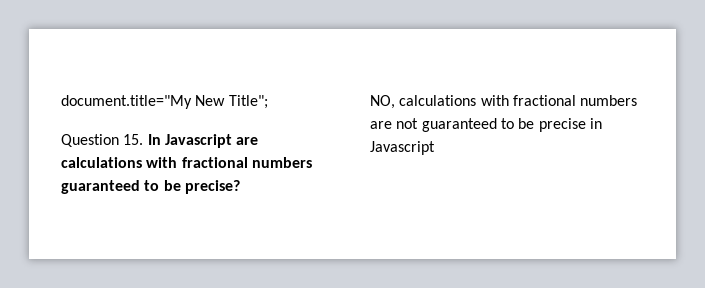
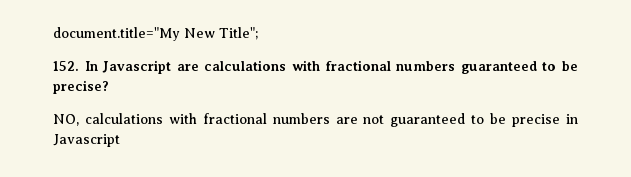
- Question 15. In Javascript are calculations with fractional numbers guaranteed to be precise?
+ 152. In Javascript are calculations with fractional numbers guaranteed to be precise?

